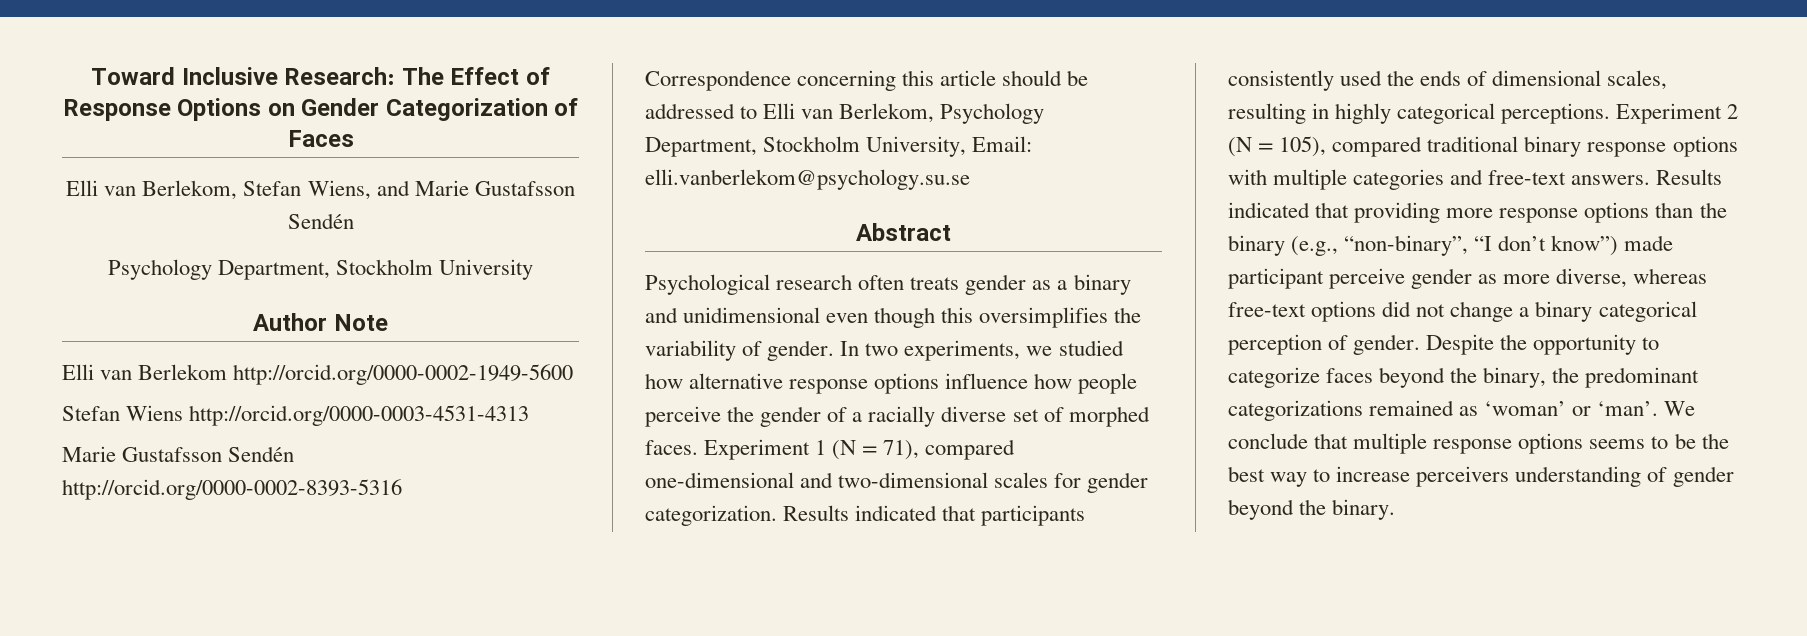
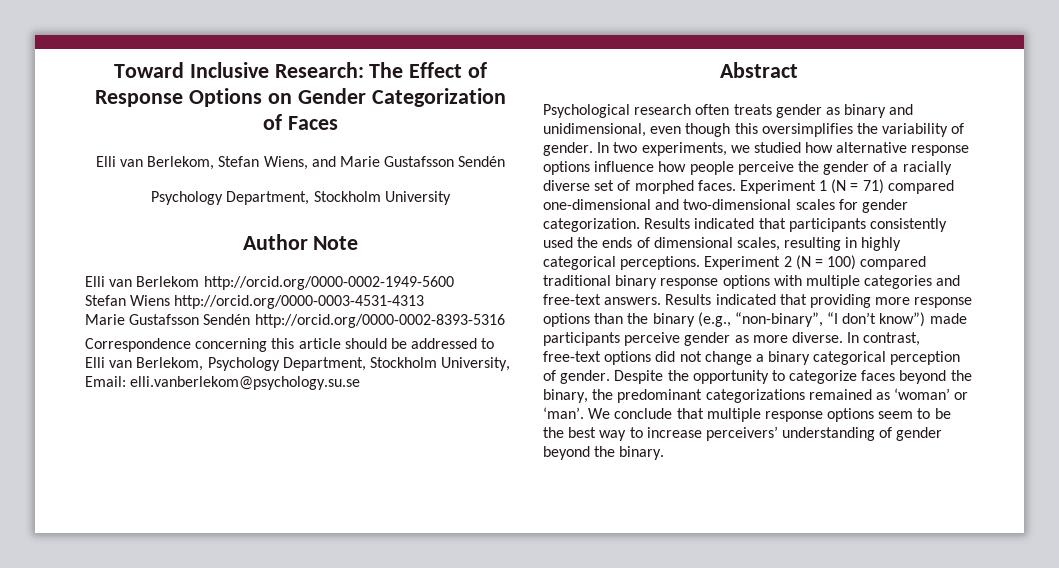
- Psychological research often treats gender as a binary and unidimensional even though this oversimplifies the variability of gender.
+ Psychological research often treats gender as binary and unidimensional, even though this oversimplifies the variability of gender.
- Experiment 1 (N = 71), compared one-dimensional and two-dimensional scales for gender categorization.
+ Experiment 1 (N = 71) compared one-dimensional and two-dimensional scales for gender categorization.
- Experiment 2 (N = 105), compared traditional binary response options with multiple categories and free-text answers.
+ Experiment 2 (N = 100) compared traditional binary response options with multiple categories and free-text answers.
- Results indicated that providing more response options than the binary (e.g., “non-binary”, “I don’t know”) made participant perceive gender as more diverse, whereas free-text options did not change a binary categorical perception of gender.
+ Results indicated that providing more response options than the binary (e.g., “non-binary”, “I don’t know”) made participants perceive gender as more diverse. In contrast, free-text options did not change a binary categorical perception of gender.
- We conclude that multiple response options seems to be the best way to increase perceivers understanding of gender beyond the binary.
+ We conclude that multiple response options seem to be the best way to increase perceivers’ understanding of gender beyond the binary.

